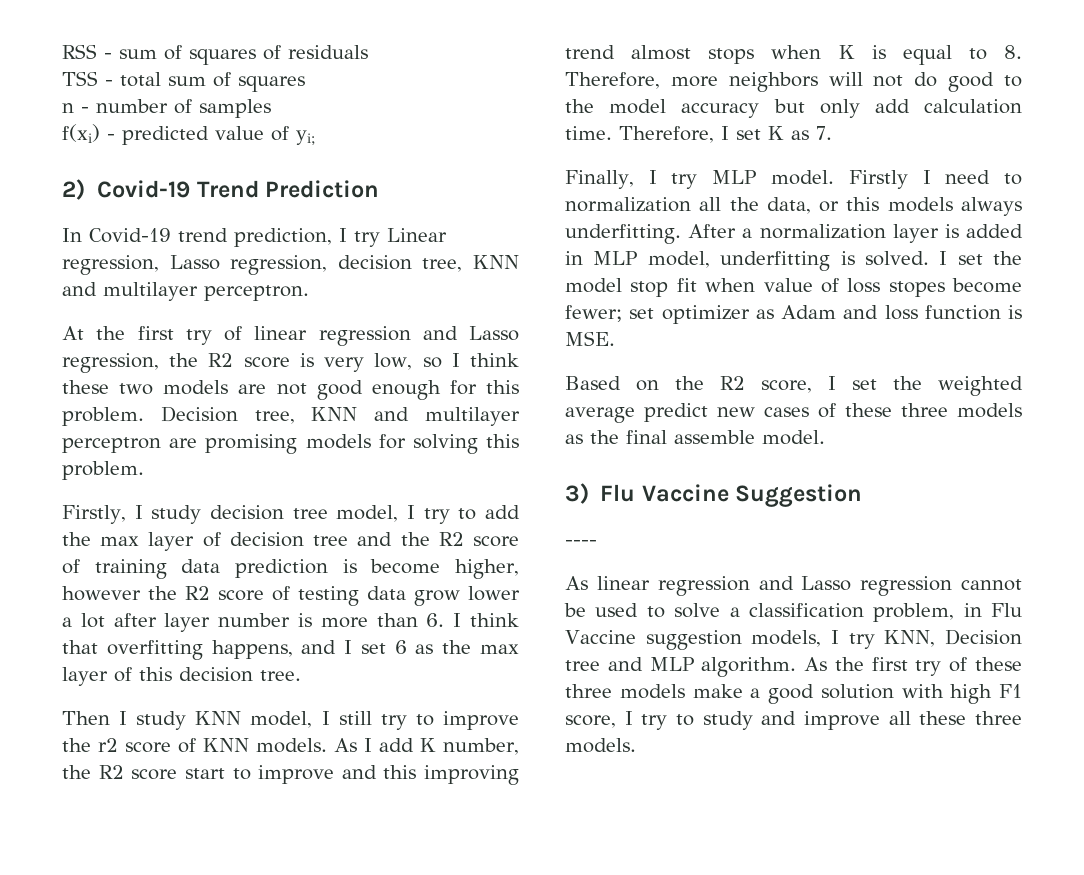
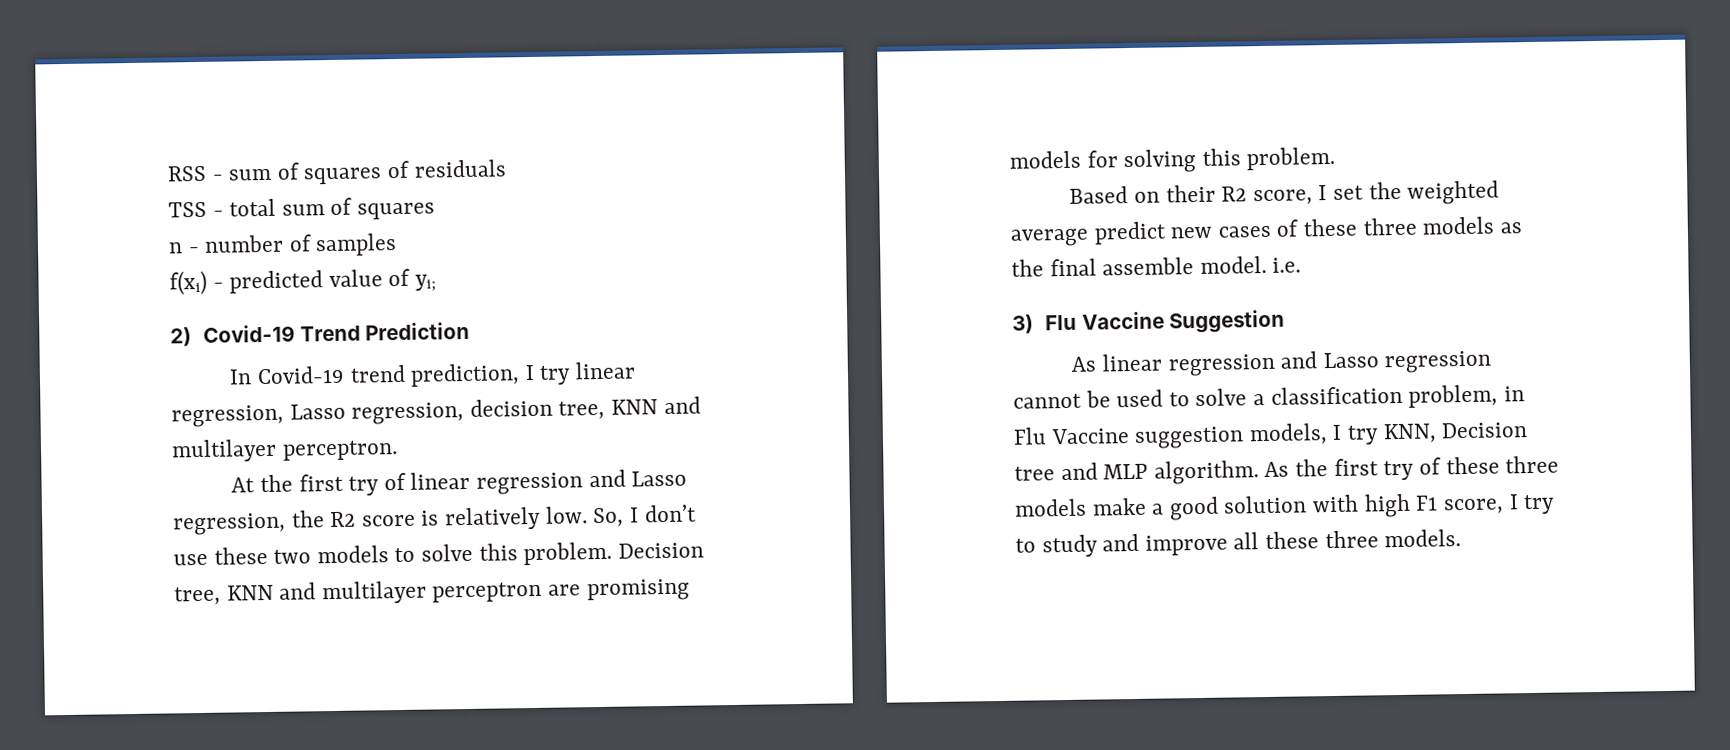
- In Covid-19 trend prediction, I try Linear regression, Lasso regression, decision tree, KNN and multilayer perceptron.
+ In Covid-19 trend prediction, I try linear regression, Lasso regression, decision tree, KNN and multilayer perceptron.
- At the first try of linear regression and Lasso regression, the R2 score is very low, so I think these two models are not good enough for this problem.
+ At the first try of linear regression and Lasso regression, the R2 score is relatively low. So, I don’t use these two models to solve this problem.
- Firstly, I study decision tree model, I try to add the max layer of decision tree and the R2 score of training data prediction is become higher, however the R2 score of testing data grow lower a lot after layer number is more than 6. I think that overfitting happens, and I set 6 as the max layer of this decision tree.
- Then I study KNN model, I still try to improve the r2 score of KNN models. As I add K number, the R2 score start to improve and this improving trend almost stops when K is equal to 8. Therefore, more neighbors will not do good to the model accuracy but only add calculation time. Therefore, I set K as 7.
- Finally, I try MLP model. Firstly I need to normalization all the data, or this models always underfitting. After a normalization layer is added in MLP model, underfitting is solved. I set the model stop fit when value of loss stopes become fewer; set optimizer as Adam and loss function is MSE.
- Based on the R2 score, I set the weighted average predict new cases of these three models as the final assemble model.
+ Based on their R2 score, I set the weighted average predict new cases of these three models as the final assemble model. i.e.
- ----

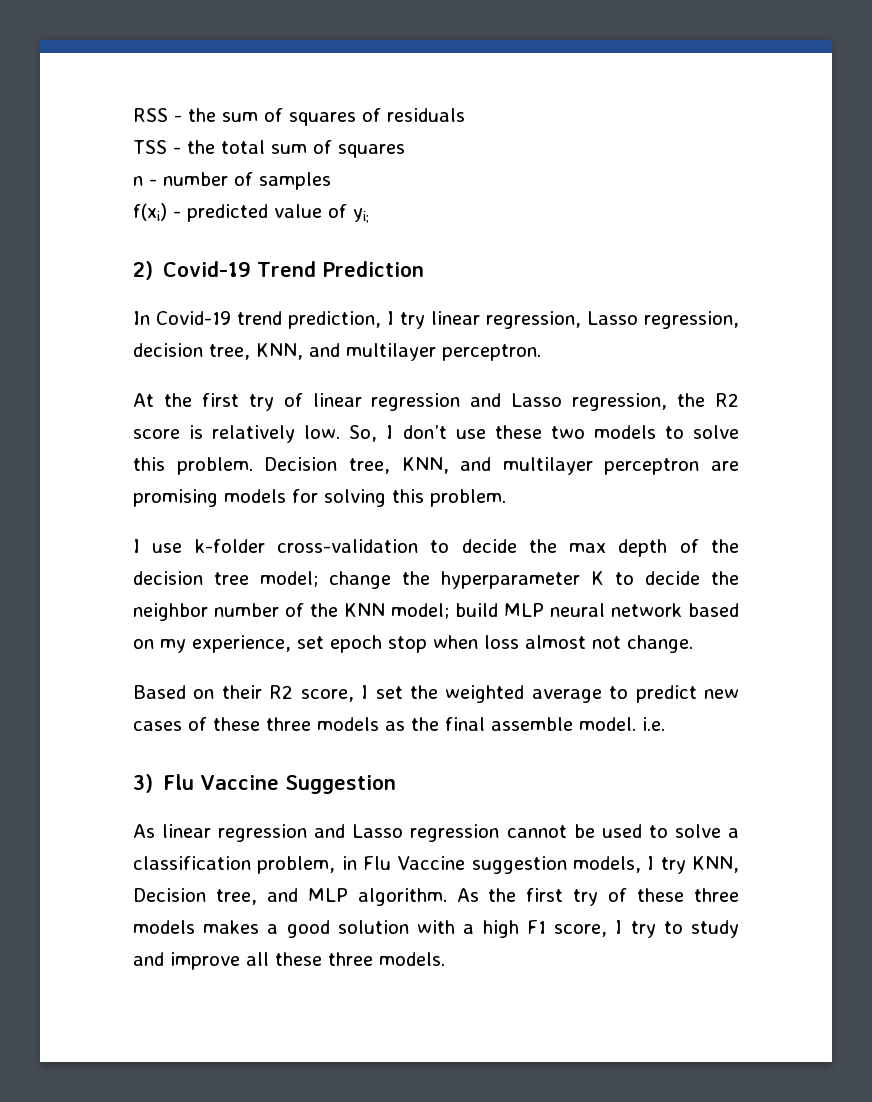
- RSS - sum of squares of residuals
+ RSS - the sum of squares of residuals
- TSS - total sum of squares
+ TSS - the total sum of squares
- In Covid-19 trend prediction, I try linear regression, Lasso regression, decision tree, KNN and multilayer perceptron.
+ In Covid-19 trend prediction, I try linear regression, Lasso regression, decision tree, KNN, and multilayer perceptron.
- Decision tree, KNN and multilayer perceptron are promising models for solving this problem.
+ Decision tree, KNN, and multilayer perceptron are promising models for solving this problem.
+ I use k-folder cross-validation to decide the max depth of the decision tree model; change the hyperparameter K to decide the neighbor number of the KNN model; build MLP neural network based on my experience, set epoch stop when loss almost not change.
- Based on their R2 score, I set the weighted average predict new cases of these three models as the final assemble model. i.e.
+ Based on their R2 score, I set the weighted average to predict new cases of these three models as the final assemble model. i.e.
- As linear regression and Lasso regression cannot be used to solve a classification problem, in Flu Vaccine suggestion models, I try KNN, Decision tree and MLP algorithm.
+ As linear regression and Lasso regression cannot be used to solve a classification problem, in Flu Vaccine suggestion models, I try KNN, Decision tree, and MLP algorithm.
- As the first try of these three models make a good solution with high F1 score, I try to study and improve all these three models.
+ As the first try of these three models makes a good solution with a high F1 score, I try to study and improve all these three models.

